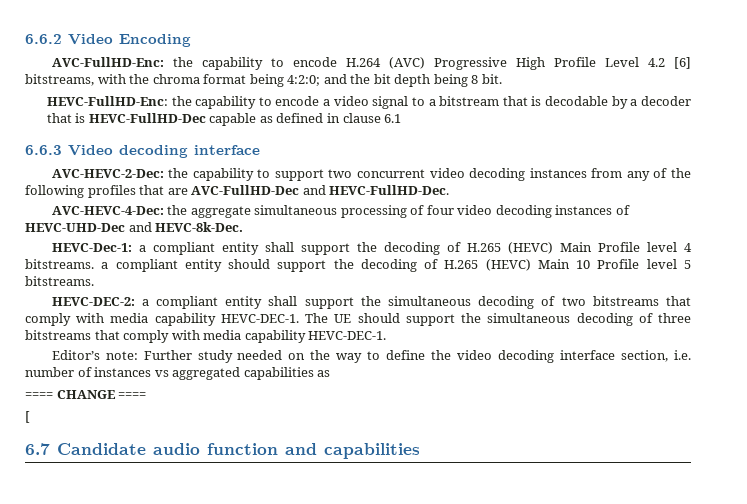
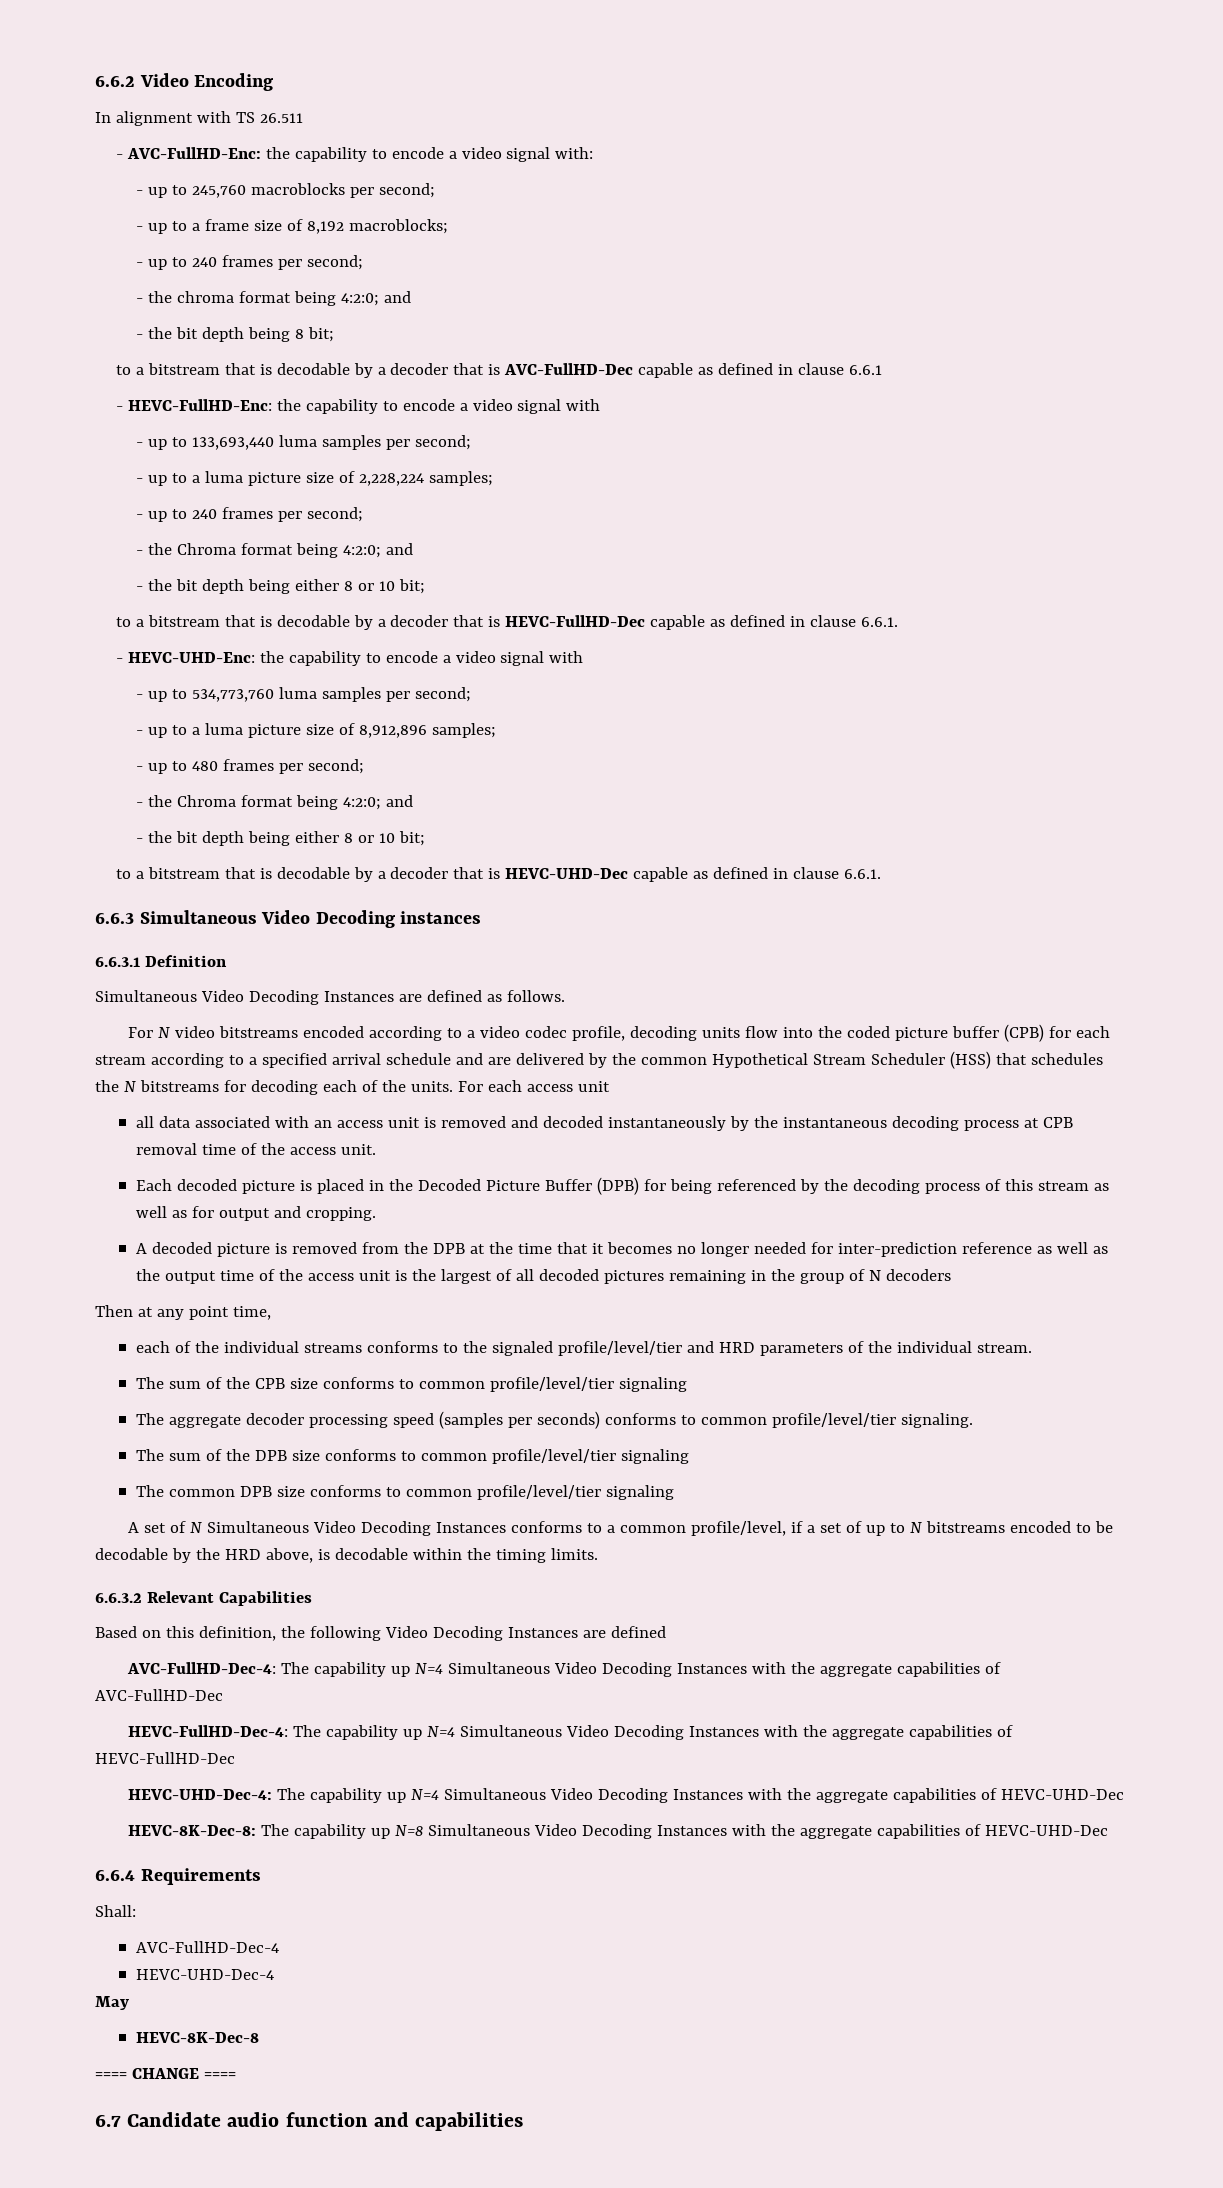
- AVC-FullHD-Enc: the capability to encode H.264 (AVC) Progressive High Profile Level 4.2 [6] bitstreams, with the chroma format being 4:2:0; and the bit depth being 8 bit.
- HEVC-FullHD-Enc: the capability to encode a video signal to a bitstream that is decodable by a decoder that is HEVC-FullHD-Dec capable as defined in clause 6.1
- 6.6.3 Video decoding interface
- AVC-HEVC-2-Dec: the capability to support two concurrent video decoding instances from any of the following profiles that are AVC-FullHD-Dec and HEVC-FullHD-Dec.
- AVC-HEVC-4-Dec: the aggregate simultaneous processing of four video decoding instances of HEVC-UHD-Dec and HEVC-8k-Dec.
- HEVC-Dec-1: a compliant entity shall support the decoding of H.265 (HEVC) Main Profile level 4 bitstreams. a compliant entity should support the decoding of H.265 (HEVC) Main 10 Profile level 5 bitstreams.
- HEVC-DEC-2: a compliant entity shall support the simultaneous decoding of two bitstreams that comply with media capability HEVC-DEC-1. The UE should support the simultaneous decoding of three bitstreams that comply with media capability HEVC-DEC-1.
- Editor’s note: Further study needed on the way to define the video decoding interface section, i.e. number of instances vs aggregated capabilities as
+ In alignment with TS 26.511
+ - AVC-FullHD-Enc: the capability to encode a video signal with:
+ - up to 245,760 macroblocks per second;
+ - up to a frame size of 8,192 macroblocks;
+ - up to 240 frames per second;
+ - the chroma format being 4:2:0; and
+ - the bit depth being 8 bit;
+ to a bitstream that is decodable by a decoder that is AVC-FullHD-Dec capable as defined in clause 6.6.1
+ - HEVC-FullHD-Enc: the capability to encode a video signal with
+ - up to 133,693,440 luma samples per second;
+ - up to a luma picture size of 2,228,224 samples;
+ - up to 240 frames per second;
+ - the Chroma format being 4:2:0; and
+ - the bit depth being either 8 or 10 bit;
+ to a bitstream that is decodable by a decoder that is HEVC-FullHD-Dec capable as defined in clause 6.6.1.
+ - HEVC-UHD-Enc: the capability to encode a video signal with
+ - up to 534,773,760 luma samples per second;
+ - up to a luma picture size of 8,912,896 samples;
+ - up to 480 frames per second;
+ - the Chroma format being 4:2:0; and
+ - the bit depth being either 8 or 10 bit;
+ to a bitstream that is decodable by a decoder that is HEVC-UHD-Dec capable as defined in clause 6.6.1.
+ 6.6.3 Simultaneous Video Decoding instances
+ 6.6.3.1 Definition
+ Simultaneous Video Decoding Instances are defined as follows.
+ For N video bitstreams encoded according to a video codec profile, decoding units flow into the coded picture buffer (CPB) for each stream according to a specified arrival schedule and are delivered by the common Hypothetical Stream Scheduler (HSS) that schedules the N bitstreams for decoding each of the units. For each access unit
+ all data associated with an access unit is removed and decoded instantaneously by the instantaneous decoding process at CPB removal time of the access unit.
+ Each decoded picture is placed in the Decoded Picture Buffer (DPB) for being referenced by the decoding process of this stream as well as for output and cropping.
+ A decoded picture is removed from the DPB at the time that it becomes no longer needed for inter-prediction reference as well as the output time of the access unit is the largest of all decoded pictures remaining in the group of N decoders
+ Then at any point time,
+ each of the individual streams conforms to the signaled profile/level/tier and HRD parameters of the individual stream.
+ The sum of the CPB size conforms to common profile/level/tier signaling
+ The aggregate decoder processing speed (samples per seconds) conforms to common profile/level/tier signaling.
+ The sum of the DPB size conforms to common profile/level/tier signaling
+ The common DPB size conforms to common profile/level/tier signaling
+ A set of N Simultaneous Video Decoding Instances conforms to a common profile/level, if a set of up to N bitstreams encoded to be decodable by the HRD above, is decodable within the timing limits.
+ 6.6.3.2 Relevant Capabilities
+ Based on this definition, the following Video Decoding Instances are defined
+ AVC-FullHD-Dec-4: The capability up N=4 Simultaneous Video Decoding Instances with the aggregate capabilities of AVC-FullHD-Dec
+ HEVC-FullHD-Dec-4: The capability up N=4 Simultaneous Video Decoding Instances with the aggregate capabilities of HEVC-FullHD-Dec
+ HEVC-UHD-Dec-4: The capability up N=4 Simultaneous Video Decoding Instances with the aggregate capabilities of HEVC-UHD-Dec
+ HEVC-8K-Dec-8: The capability up N=8 Simultaneous Video Decoding Instances with the aggregate capabilities of HEVC-UHD-Dec
+ 6.6.4 Requirements
+ Shall:
+ AVC-FullHD-Dec-4
+ HEVC-UHD-Dec-4
+ May
+ HEVC-8K-Dec-8
- [

